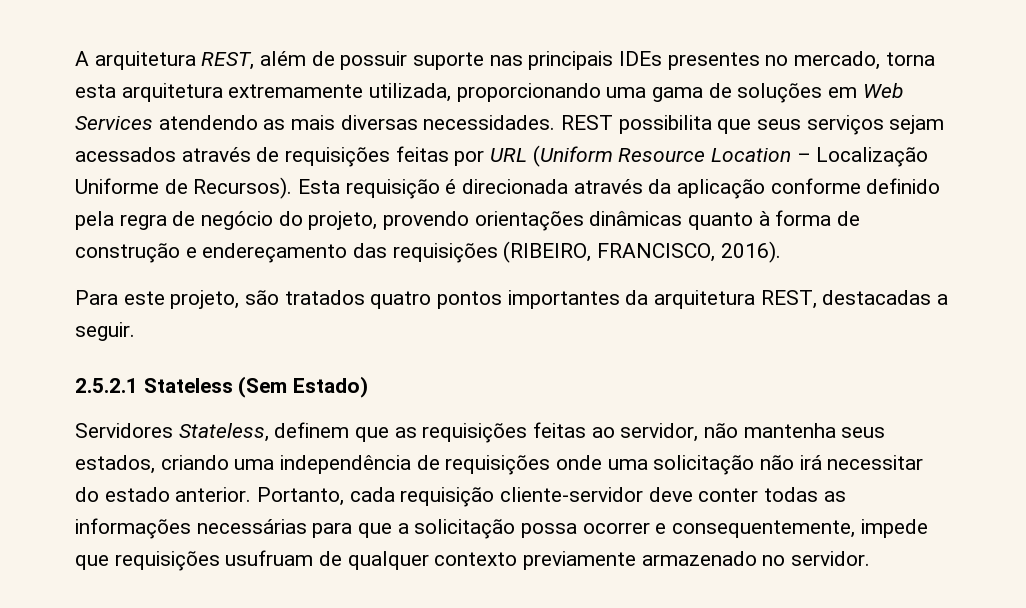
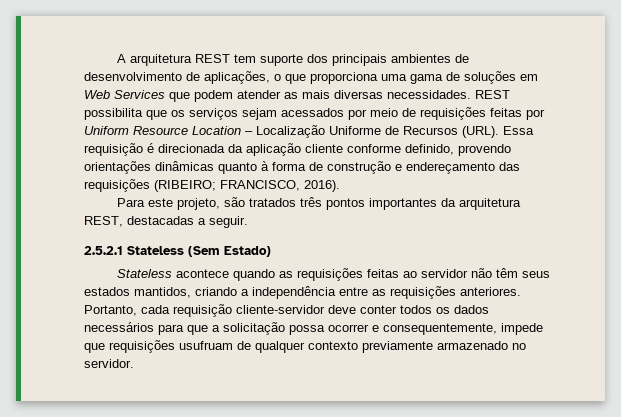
- A arquitetura REST, além de possuir suporte nas principais IDEs presentes no mercado, torna esta arquitetura extremamente utilizada, proporcionando uma gama de soluções em Web Services atendendo as mais diversas necessidades.
+ A arquitetura REST tem suporte dos principais ambientes de desenvolvimento de aplicações, o que proporciona uma gama de soluções em Web Services que podem atender as mais diversas necessidades.
- REST possibilita que seus serviços sejam acessados através de requisições feitas por URL (Uniform Resource Location – Localização Uniforme de Recursos). Esta requisição é direcionada através da aplicação conforme definido pela regra de negócio do projeto, provendo orientações dinâmicas quanto à forma de construção e endereçamento das requisições (RIBEIRO, FRANCISCO, 2016).
+ REST possibilita que os serviços sejam acessados por meio de requisições feitas por Uniform Resource Location – Localização Uniforme de Recursos (URL). Essa requisição é direcionada da aplicação cliente conforme definido, provendo orientações dinâmicas quanto à forma de construção e endereçamento das requisições (RIBEIRO; FRANCISCO, 2016).
- Para este projeto, são tratados quatro pontos importantes da arquitetura REST, destacadas a seguir.
+ Para este projeto, são tratados três pontos importantes da arquitetura REST, destacadas a seguir.
- Servidores Stateless, definem que as requisições feitas ao servidor, não mantenha seus estados, criando uma independência de requisições onde uma solicitação não irá necessitar do estado anterior.
+ Stateless acontece quando as requisições feitas ao servidor não têm seus estados mantidos, criando a independência entre as requisições anteriores.
- Portanto, cada requisição cliente-servidor deve conter todas as informações necessárias para que a solicitação possa ocorrer e consequentemente, impede que requisições usufruam de qualquer contexto previamente armazenado no servidor.
+ Portanto, cada requisição cliente-servidor deve conter todos os dados necessários para que a solicitação possa ocorrer e consequentemente, impede que requisições usufruam de qualquer contexto previamente armazenado no servidor.

